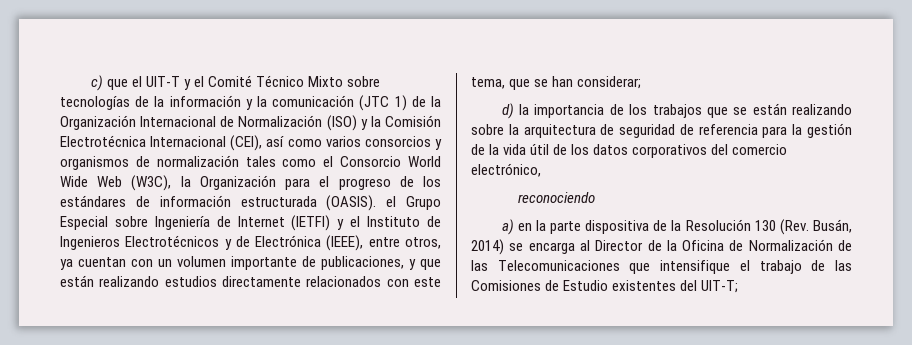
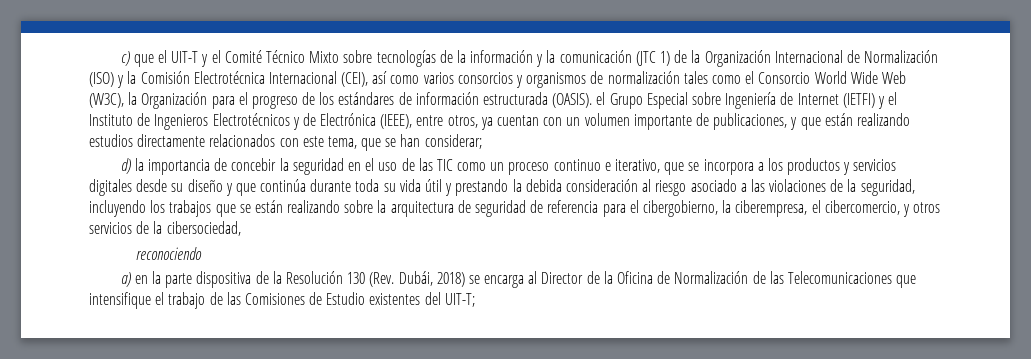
- d) la importancia de los trabajos que se están realizando sobre la arquitectura de seguridad de referencia para la gestión de la vida útil de los datos corporativos del comercio electrónico,
+ d) la importancia de concebir la seguridad en el uso de las TIC como un proceso continuo e iterativo, que se incorpora a los productos y servicios digitales desde su diseño y que continúa durante toda su vida útil y prestando la debida consideración al riesgo asociado a las violaciones de la seguridad, incluyendo los trabajos que se están realizando sobre la arquitectura de seguridad de referencia para el cibergobierno, la ciberempresa, el cibercomercio, y otros servicios de la cibersociedad,
- a) en la parte dispositiva de la Resolución 130 (Rev. Busán, 2014) se encarga al Director de la Oficina de Normalización de las Telecomunicaciones que intensifique el trabajo de las Comisiones de Estudio existentes del UIT-T;
+ a) en la parte dispositiva de la Resolución 130 (Rev. Dubái, 2018) se encarga al Director de la Oficina de Normalización de las Telecomunicaciones que intensifique el trabajo de las Comisiones de Estudio existentes del UIT-T;

